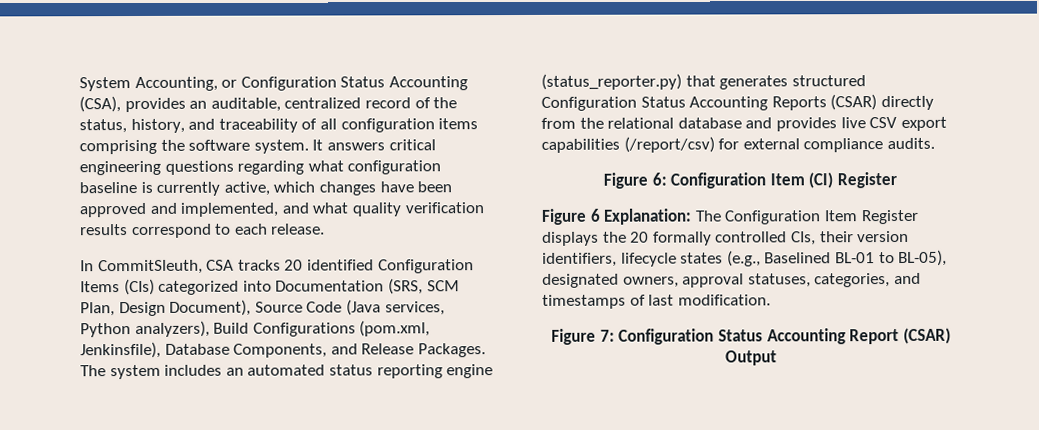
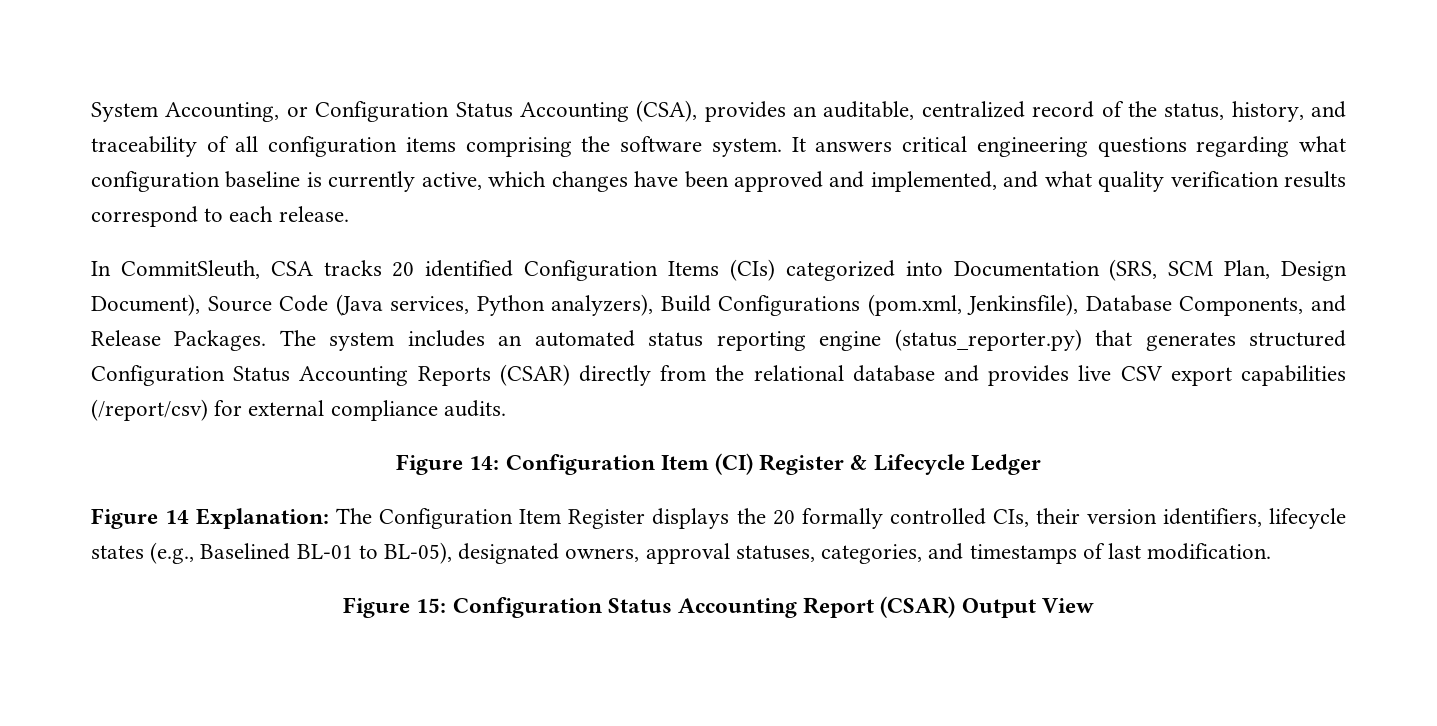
- Figure 6: Configuration Item (CI) Register
- Figure 6 Explanation: The Configuration Item Register displays the 20 formally controlled CIs, their version identifiers, lifecycle states (e.g., Baselined BL-01 to BL-05), designated owners, approval statuses, categories, and timestamps of last modification.
+ Figure 14: Configuration Item (CI) Register & Lifecycle Ledger
+ Figure 14 Explanation: The Configuration Item Register displays the 20 formally controlled CIs, their version identifiers, lifecycle states (e.g., Baselined BL-01 to BL-05), designated owners, approval statuses, categories, and timestamps of last modification.
- Figure 7: Configuration Status Accounting Report (CSAR) Output
+ Figure 15: Configuration Status Accounting Report (CSAR) Output View

